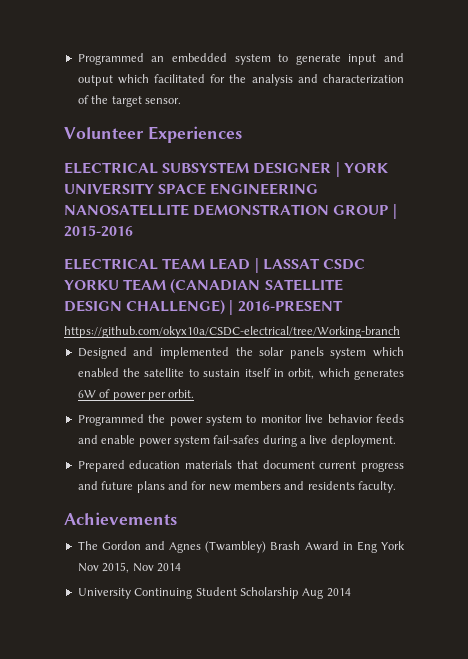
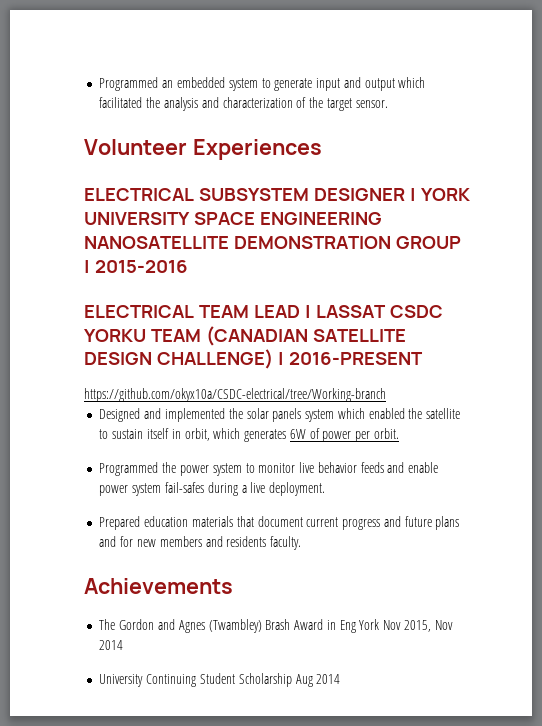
- Programmed an embedded system to generate input and output which facilitated for the analysis and characterization of the target sensor.
+ Programmed an embedded system to generate input and output which facilitated the analysis and characterization of the target sensor.

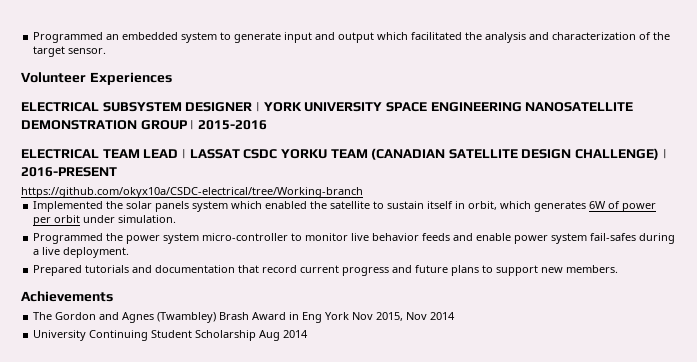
- Designed and implemented the solar panels system which enabled the satellite to sustain itself in orbit, which generates 6W of power per orbit.
+ Implemented the solar panels system which enabled the satellite to sustain itself in orbit, which generates 6W of power per orbit under simulation.
- Programmed the power system to monitor live behavior feeds and enable power system fail-safes during a live deployment.
+ Programmed the power system micro-controller to monitor live behavior feeds and enable power system fail-safes during a live deployment.
- Prepared education materials that document current progress and future plans and for new members and residents faculty.
+ Prepared tutorials and documentation that record current progress and future plans to support new members.

